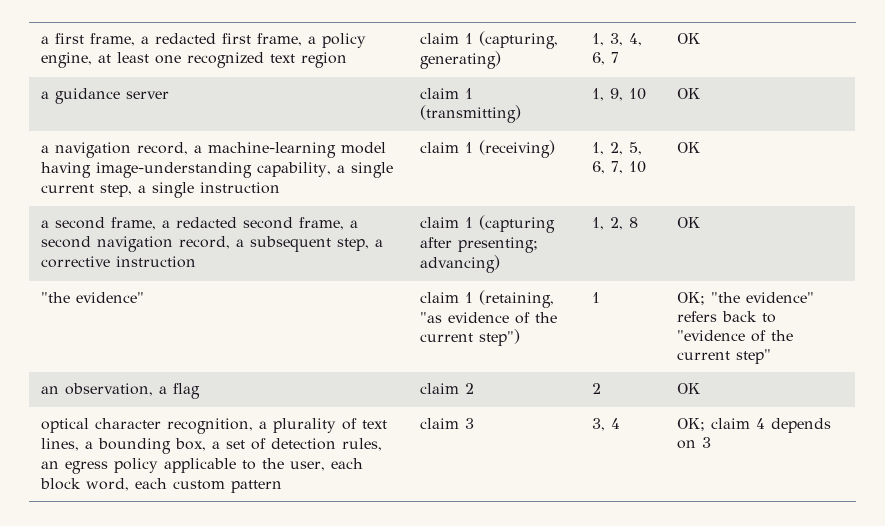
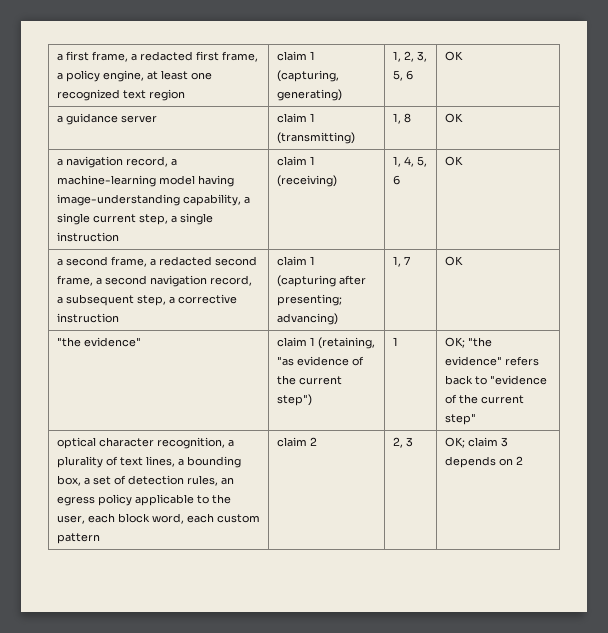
- a first frame, a redacted first frame, a policy engine, at least one recognized text region | claim 1 (capturing, generating) | 1, 3, 4, 6, 7 | OK
+ a first frame, a redacted first frame, a policy engine, at least one recognized text region | claim 1 (capturing, generating) | 1, 2, 3, 5, 6 | OK
- a guidance server | claim 1 (transmitting) | 1, 9, 10 | OK
+ a guidance server | claim 1 (transmitting) | 1, 8 | OK
- a navigation record, a machine-learning model having image-understanding capability, a single current step, a single instruction | claim 1 (receiving) | 1, 2, 5, 6, 7, 10 | OK
+ a navigation record, a machine-learning model having image-understanding capability, a single current step, a single instruction | claim 1 (receiving) | 1, 4, 5, 6 | OK
- a second frame, a redacted second frame, a second navigation record, a subsequent step, a corrective instruction | claim 1 (capturing after presenting; advancing) | 1, 2, 8 | OK
+ a second frame, a redacted second frame, a second navigation record, a subsequent step, a corrective instruction | claim 1 (capturing after presenting; advancing) | 1, 7 | OK
- an observation, a flag | claim 2 | 2 | OK
- optical character recognition, a plurality of text lines, a bounding box, a set of detection rules, an egress policy applicable to the user, each block word, each custom pattern | claim 3 | 3, 4 | OK; claim 4 depends on 3
+ optical character recognition, a plurality of text lines, a bounding box, a set of detection rules, an egress policy applicable to the user, each block word, each custom pattern | claim 2 | 2, 3 | OK; claim 3 depends on 2

